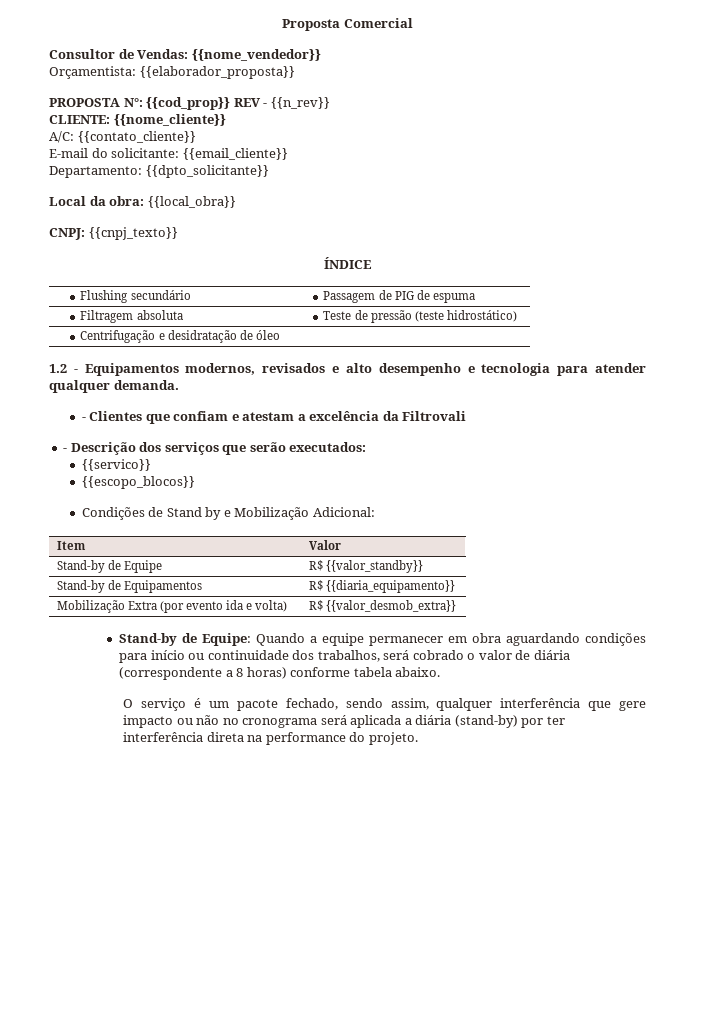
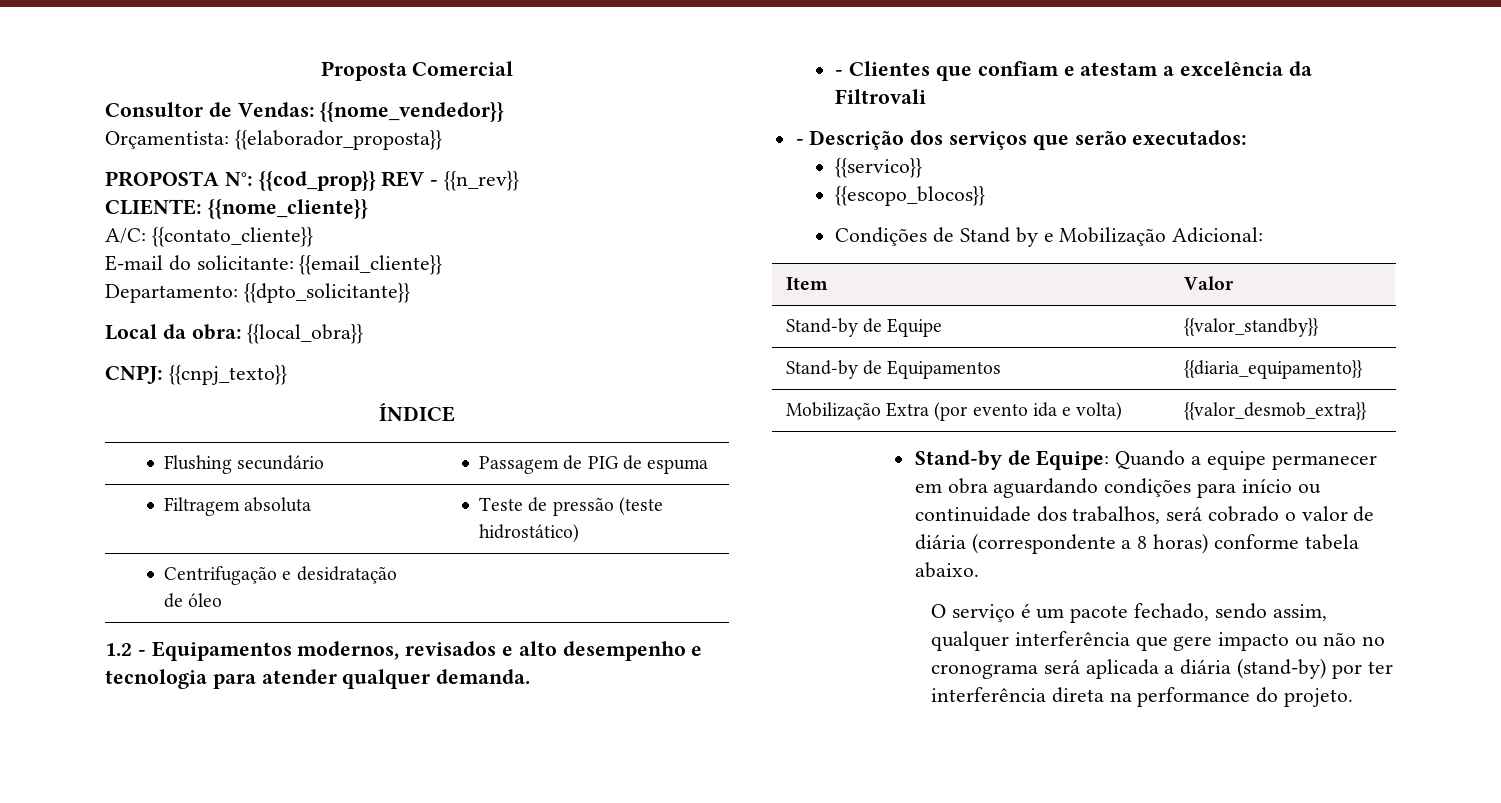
- Stand-by de Equipe | R$ {{valor_standby}}
+ Stand-by de Equipe | {{valor_standby}}
- Stand-by de Equipamentos | R$ {{diaria_equipamento}}
+ Stand-by de Equipamentos | {{diaria_equipamento}}
- Mobilização Extra (por evento ida e volta) | R$ {{valor_desmob_extra}}
+ Mobilização Extra (por evento ida e volta) | {{valor_desmob_extra}}

